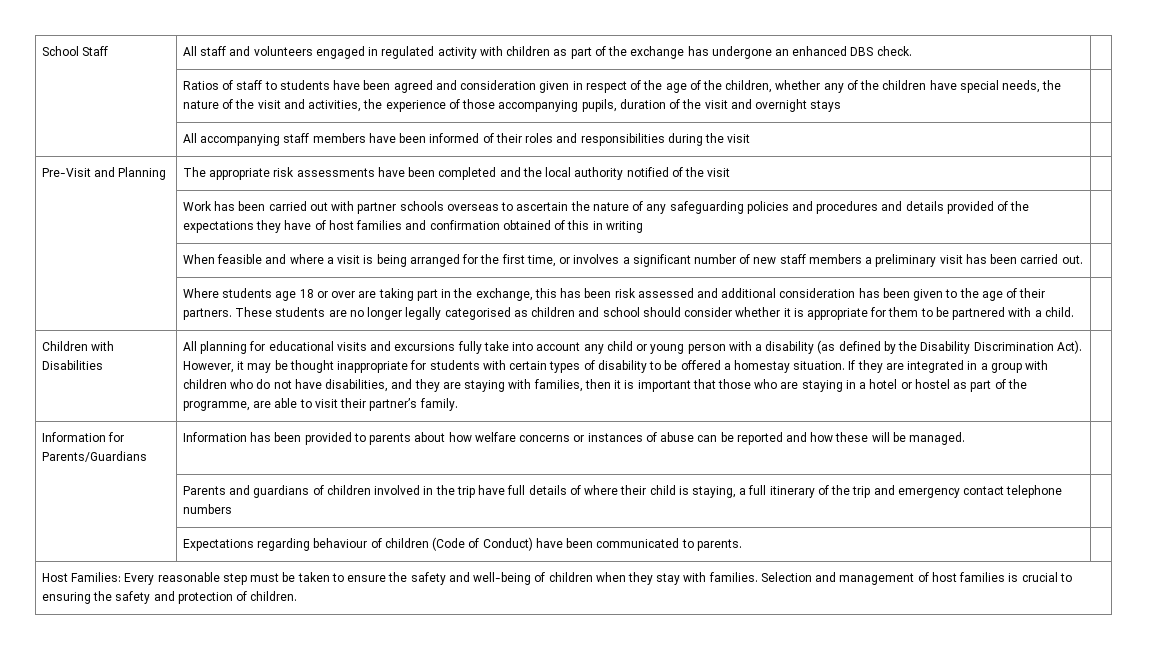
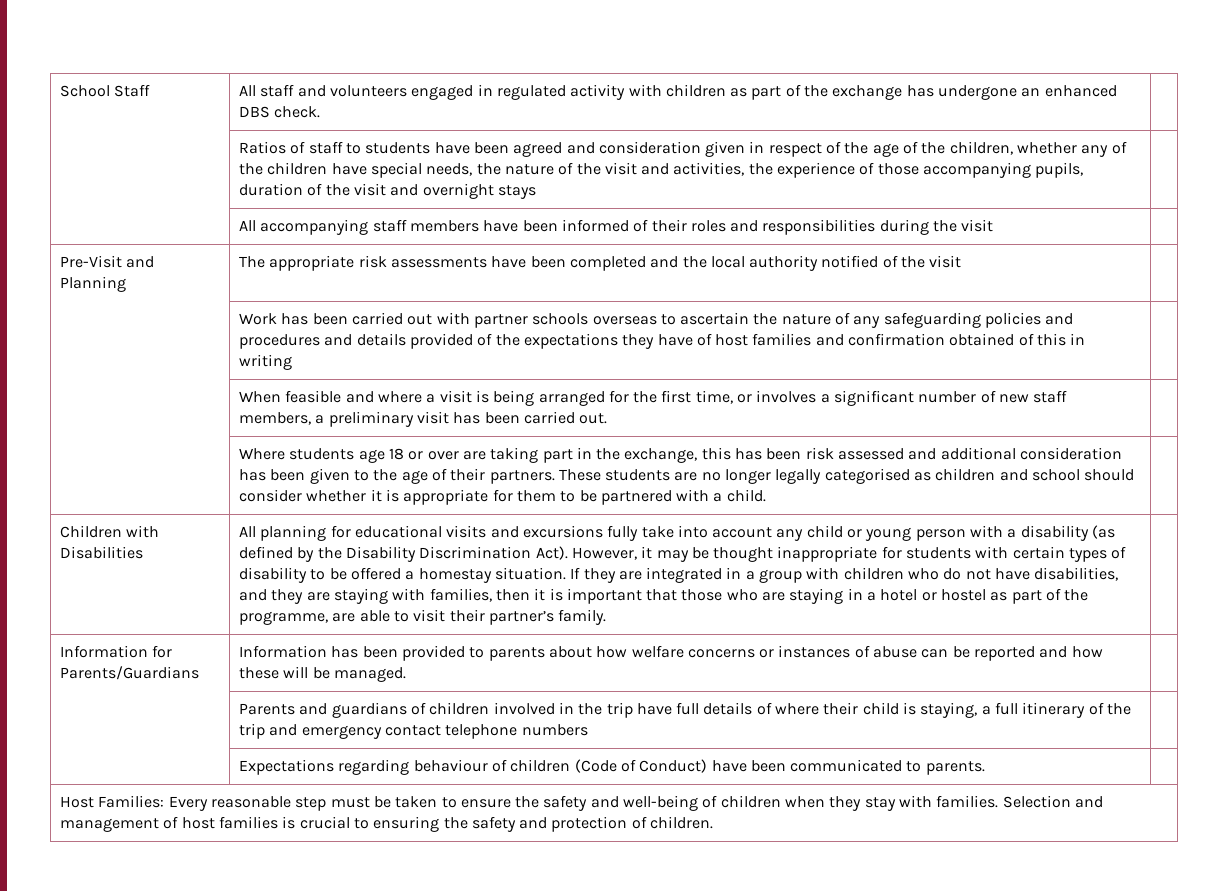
- | When feasible and where a visit is being arranged for the first time, or involves a significant number of new staff members a preliminary visit has been carried out. |
+ | When feasible and where a visit is being arranged for the first time, or involves a significant number of new staff members, a preliminary visit has been carried out. |

